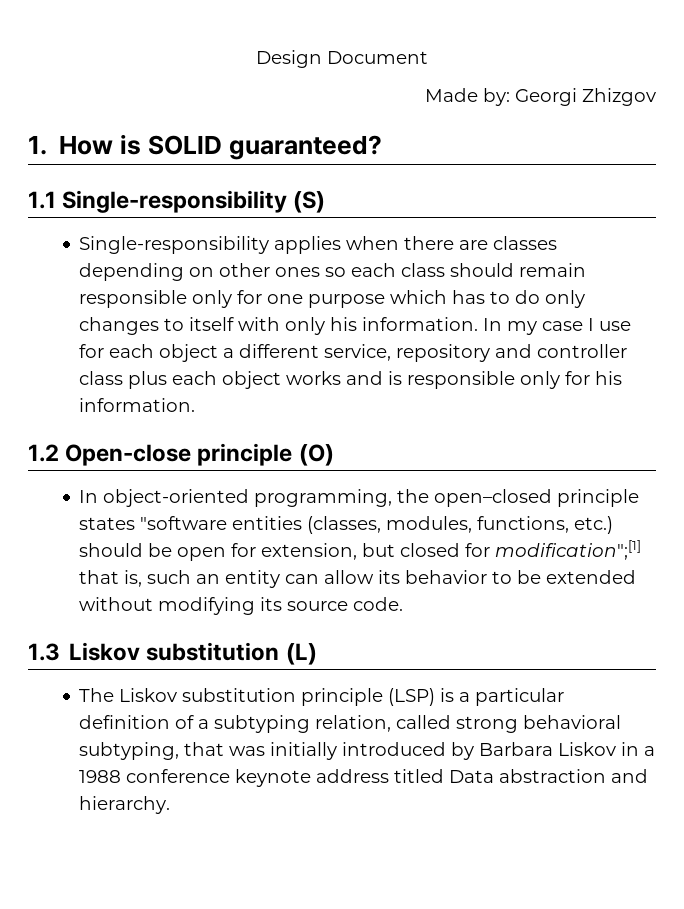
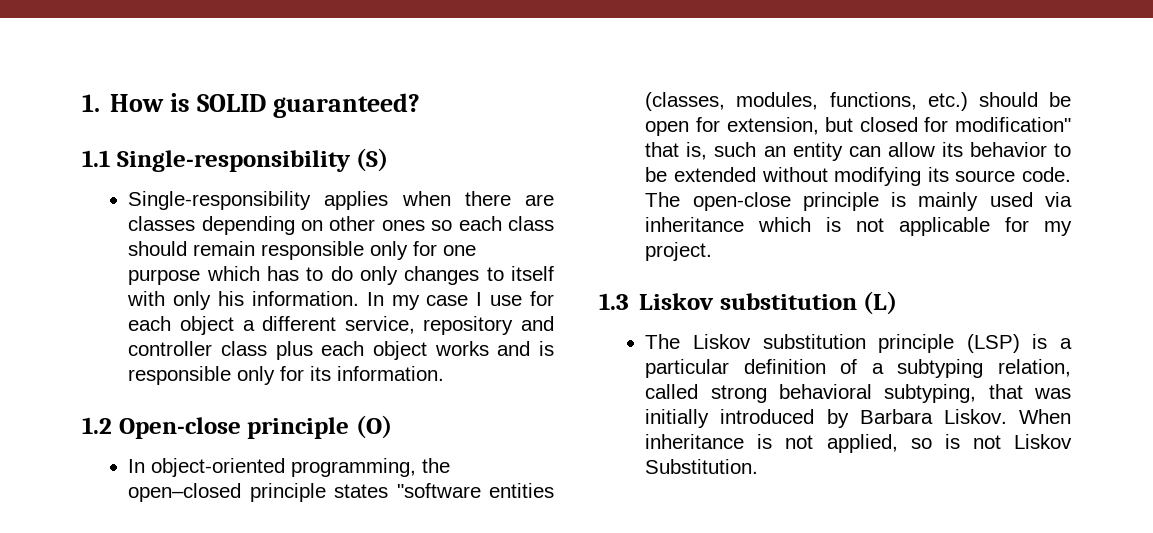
- Design Document
- Made by: Georgi Zhizgov
- In my case I use for each object a different service, repository and controller class plus each object works and is responsible only for his information.
+ In my case I use for each object a different service, repository and controller class plus each object works and is responsible only for its information.
- In object-oriented programming, the open–closed principle states "software entities (classes, modules, functions, etc.) should be open for extension, but closed for modification";[1] that is, such an entity can allow its behavior to be extended without modifying its source code.
+ In object-oriented programming, the open–closed principle states "software entities (classes, modules, functions, etc.) should be open for extension, but closed for modification" that is, such an entity can allow its behavior to be extended without modifying its source code. The open-close principle is mainly used via inheritance which is not applicable for my project.
- The Liskov substitution principle (LSP) is a particular definition of a subtyping relation, called strong behavioral subtyping, that was initially introduced by Barbara Liskov in a 1988 conference keynote address titled Data abstraction and hierarchy.
+ The Liskov substitution principle (LSP) is a particular definition of a subtyping relation, called strong behavioral subtyping, that was initially introduced by Barbara Liskov. When inheritance is not applied, so is not Liskov Substitution.

